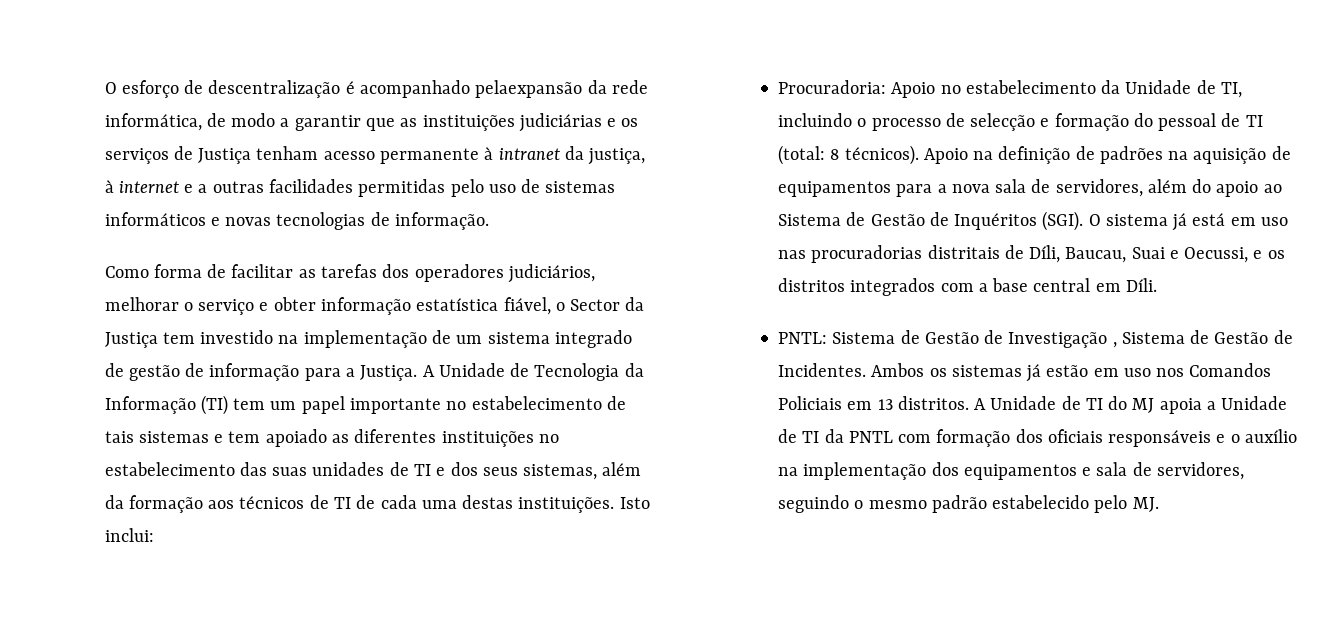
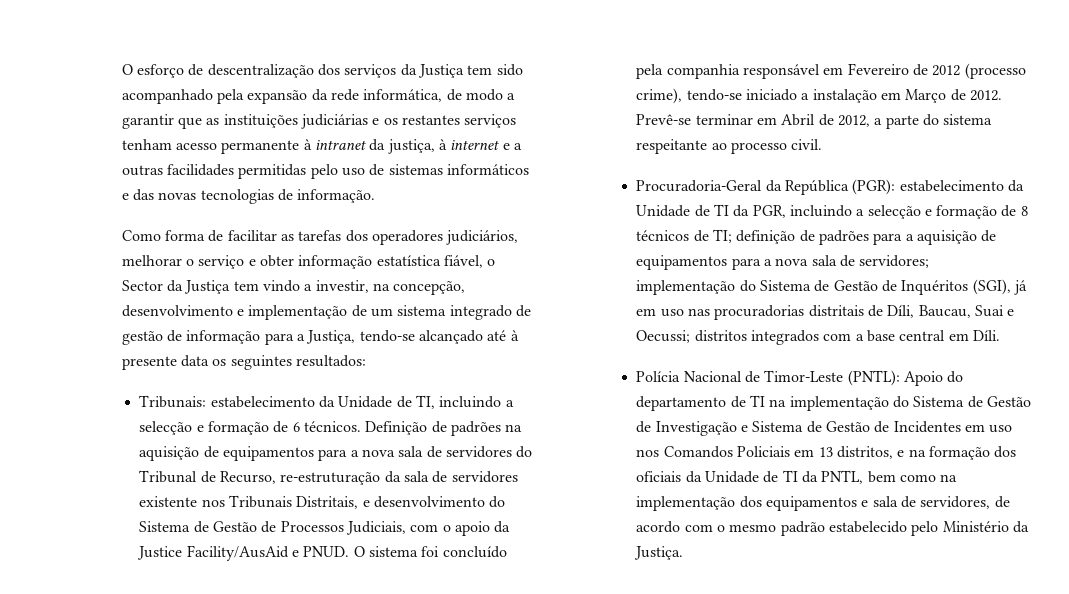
- O esforço de descentralização é acompanhado pelaexpansão da rede informática, de modo a garantir que as instituições judiciárias e os serviços de Justiça tenham acesso permanente à intranet da justiça, à internet e a outras facilidades permitidas pelo uso de sistemas informáticos e novas tecnologias de informação.
+ O esforço de descentralização dos serviços da Justiça tem sido acompanhado pela expansão da rede informática, de modo a garantir que as instituições judiciárias e os restantes serviços tenham acesso permanente à intranet da justiça, à internet e a outras facilidades permitidas pelo uso de sistemas informáticos e das novas tecnologias de informação.
- Como forma de facilitar as tarefas dos operadores judiciários, melhorar o serviço e obter informação estatística fiável, o Sector da Justiça tem investido na implementação de um sistema integrado de gestão de informação para a Justiça. A Unidade de Tecnologia da Informação (TI) tem um papel importante no estabelecimento de tais sistemas e tem apoiado as diferentes instituições no estabelecimento das suas unidades de TI e dos seus sistemas, além da formação aos técnicos de TI de cada uma destas instituições. Isto inclui:
- Procuradoria: Apoio no estabelecimento da Unidade de TI, incluindo o processo de selecção e formação do pessoal de TI (total: 8 técnicos). Apoio na definição de padrões na aquisição de equipamentos para a nova sala de servidores, além do apoio ao Sistema de Gestão de Inquéritos (SGI). O sistema já está em uso nas procuradorias distritais de Díli, Baucau, Suai e Oecussi, e os distritos integrados com a base central em Díli.
+ Como forma de facilitar as tarefas dos operadores judiciários, melhorar o serviço e obter informação estatística fiável, o Sector da Justiça tem vindo a investir, na concepção, desenvolvimento e implementação de um sistema integrado de gestão de informação para a Justiça, tendo-se alcançado até à presente data os seguintes resultados:
+ Tribunais: estabelecimento da Unidade de TI, incluindo a selecção e formação de 6 técnicos. Definição de padrões na aquisição de equipamentos para a nova sala de servidores do Tribunal de Recurso, re-estruturação da sala de servidores existente nos Tribunais Distritais, e desenvolvimento do Sistema de Gestão de Processos Judiciais, com o apoio da Justice Facility/AusAid e PNUD. O sistema foi concluído pela companhia responsável em Fevereiro de 2012 (processo crime), tendo-se iniciado a instalação em Março de 2012. Prevê-se terminar em Abril de 2012, a parte do sistema respeitante ao processo civil.
+ Procuradoria-Geral da República (PGR): estabelecimento da Unidade de TI da PGR, incluindo a selecção e formação de 8 técnicos de TI; definição de padrões para a aquisição de equipamentos para a nova sala de servidores; implementação do Sistema de Gestão de Inquéritos (SGI), já em uso nas procuradorias distritais de Díli, Baucau, Suai e Oecussi; distritos integrados com a base central em Díli.
- PNTL: Sistema de Gestão de Investigação , Sistema de Gestão de Incidentes. Ambos os sistemas já estão em uso nos Comandos Policiais em 13 distritos. A Unidade de TI do MJ apoia a Unidade de TI da PNTL com formação dos oficiais responsáveis e o auxílio na implementação dos equipamentos e sala de servidores, seguindo o mesmo padrão estabelecido pelo MJ.
+ Polícia Nacional de Timor-Leste (PNTL): Apoio do departamento de TI na implementação do Sistema de Gestão de Investigação e Sistema de Gestão de Incidentes em uso nos Comandos Policiais em 13 distritos, e na formação dos oficiais da Unidade de TI da PNTL, bem como na implementação dos equipamentos e sala de servidores, de acordo com o mesmo padrão estabelecido pelo Ministério da Justiça.

